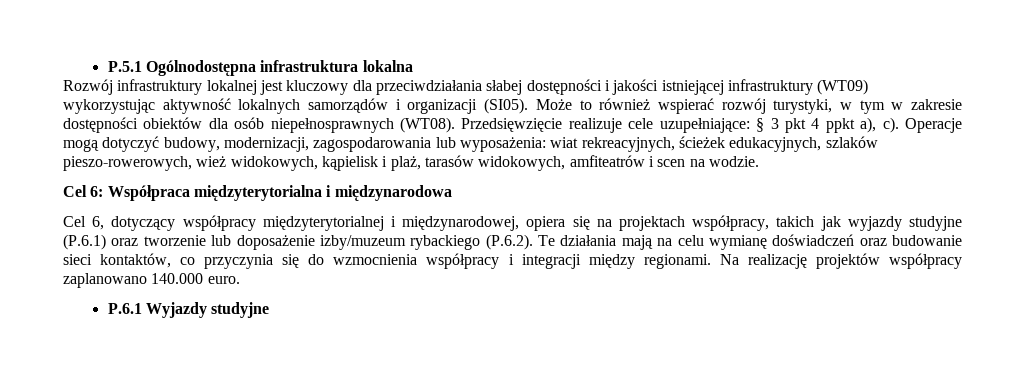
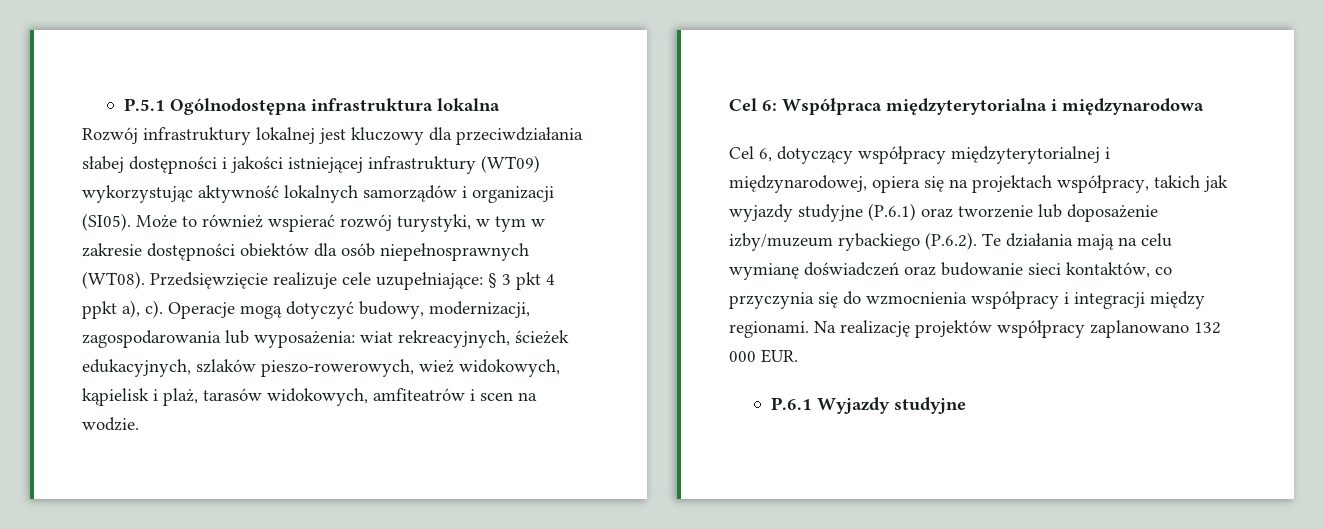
- Na realizację projektów współpracy zaplanowano 140.000 euro.
+ Na realizację projektów współpracy zaplanowano 132 000 EUR.

